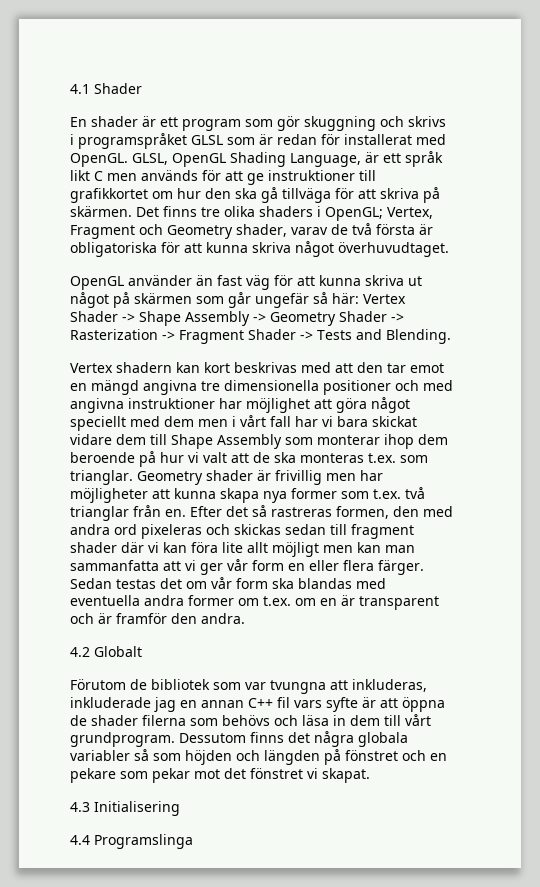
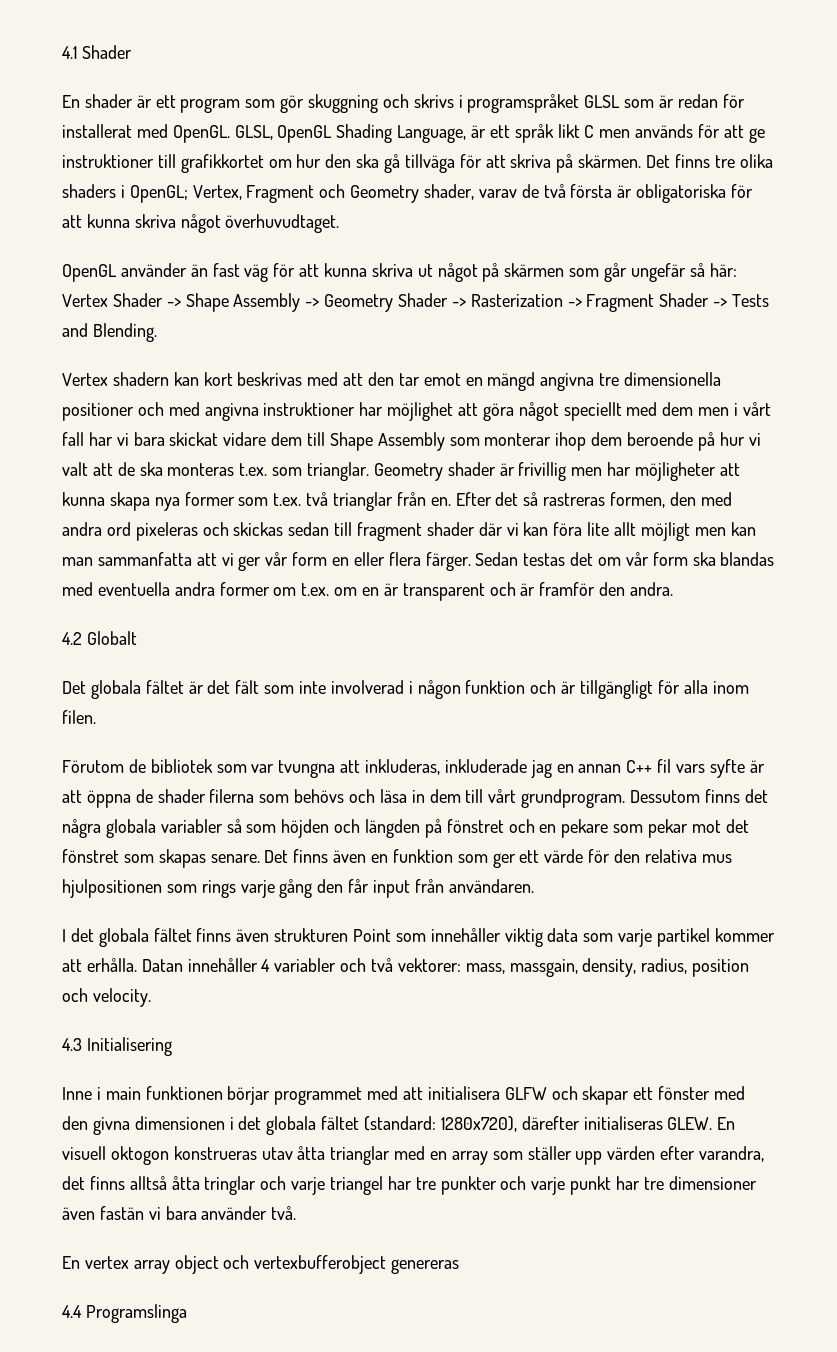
+ Det globala fältet är det fält som inte involverad i någon funktion och är tillgängligt för alla inom filen.
- Dessutom finns det några globala variabler så som höjden och längden på fönstret och en pekare som pekar mot det fönstret vi skapat.
+ Dessutom finns det några globala variabler så som höjden och längden på fönstret och en pekare som pekar mot det fönstret som skapas senare. Det finns även en funktion som ger ett värde för den relativa mus hjulpositionen som rings varje gång den får input från användaren.
+ I det globala fältet finns även strukturen Point som innehåller viktig data som varje partikel kommer att erhålla. Datan innehåller 4 variabler och två vektorer: mass, massgain, density, radius, position och velocity.
  4.3 Initialisering
+ Inne i main funktionen börjar programmet med att initialisera GLFW och skapar ett fönster med den givna dimensionen i det globala fältet (standard: 1280x720), därefter initialiseras GLEW. En visuell oktogon konstrueras utav åtta trianglar med en array som ställer upp värden efter varandra, det finns alltså åtta tringlar och varje triangel har tre punkter och varje punkt har tre dimensioner även fastän vi bara använder två.
+ En vertex array object och vertexbufferobject genereras

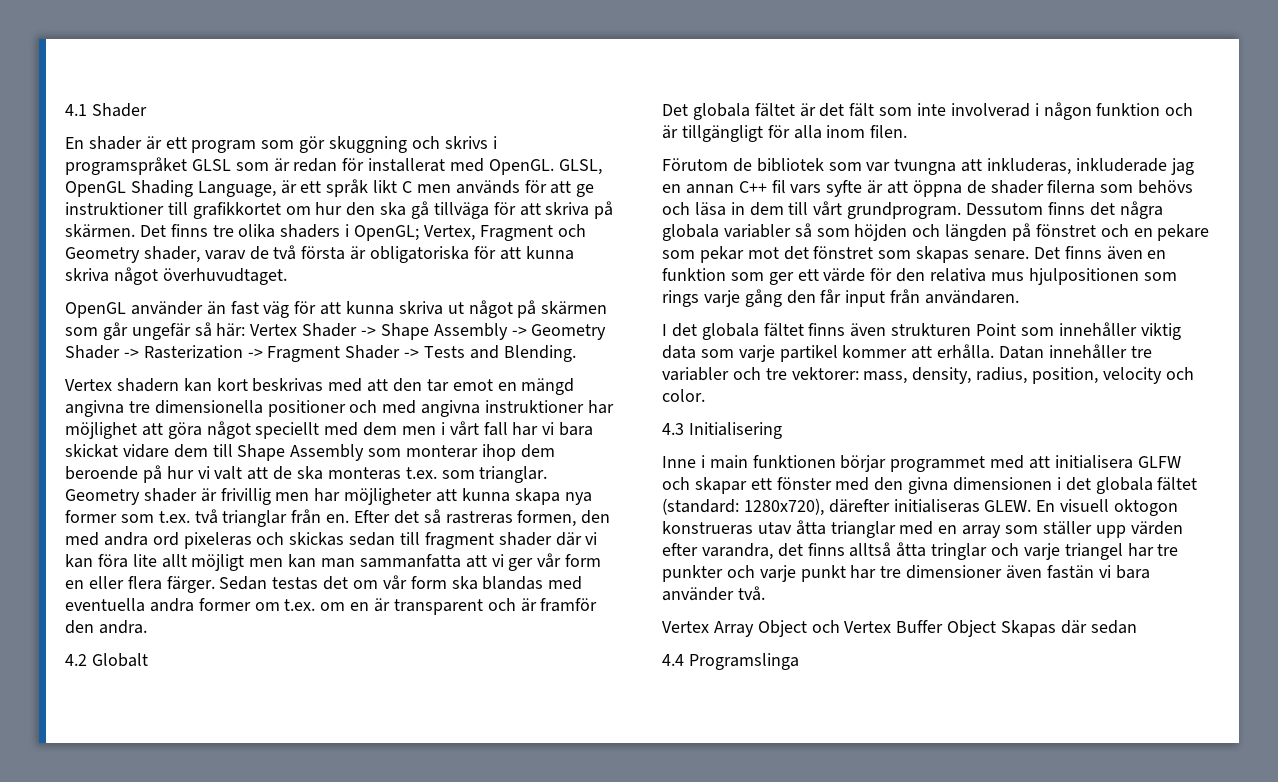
- Datan innehåller 4 variabler och två vektorer: mass, massgain, density, radius, position och velocity.
+ Datan innehåller tre variabler och tre vektorer: mass, density, radius, position, velocity och color.
- En vertex array object och vertexbufferobject genereras
+ Vertex Array Object och Vertex Buffer Object Skapas där sedan

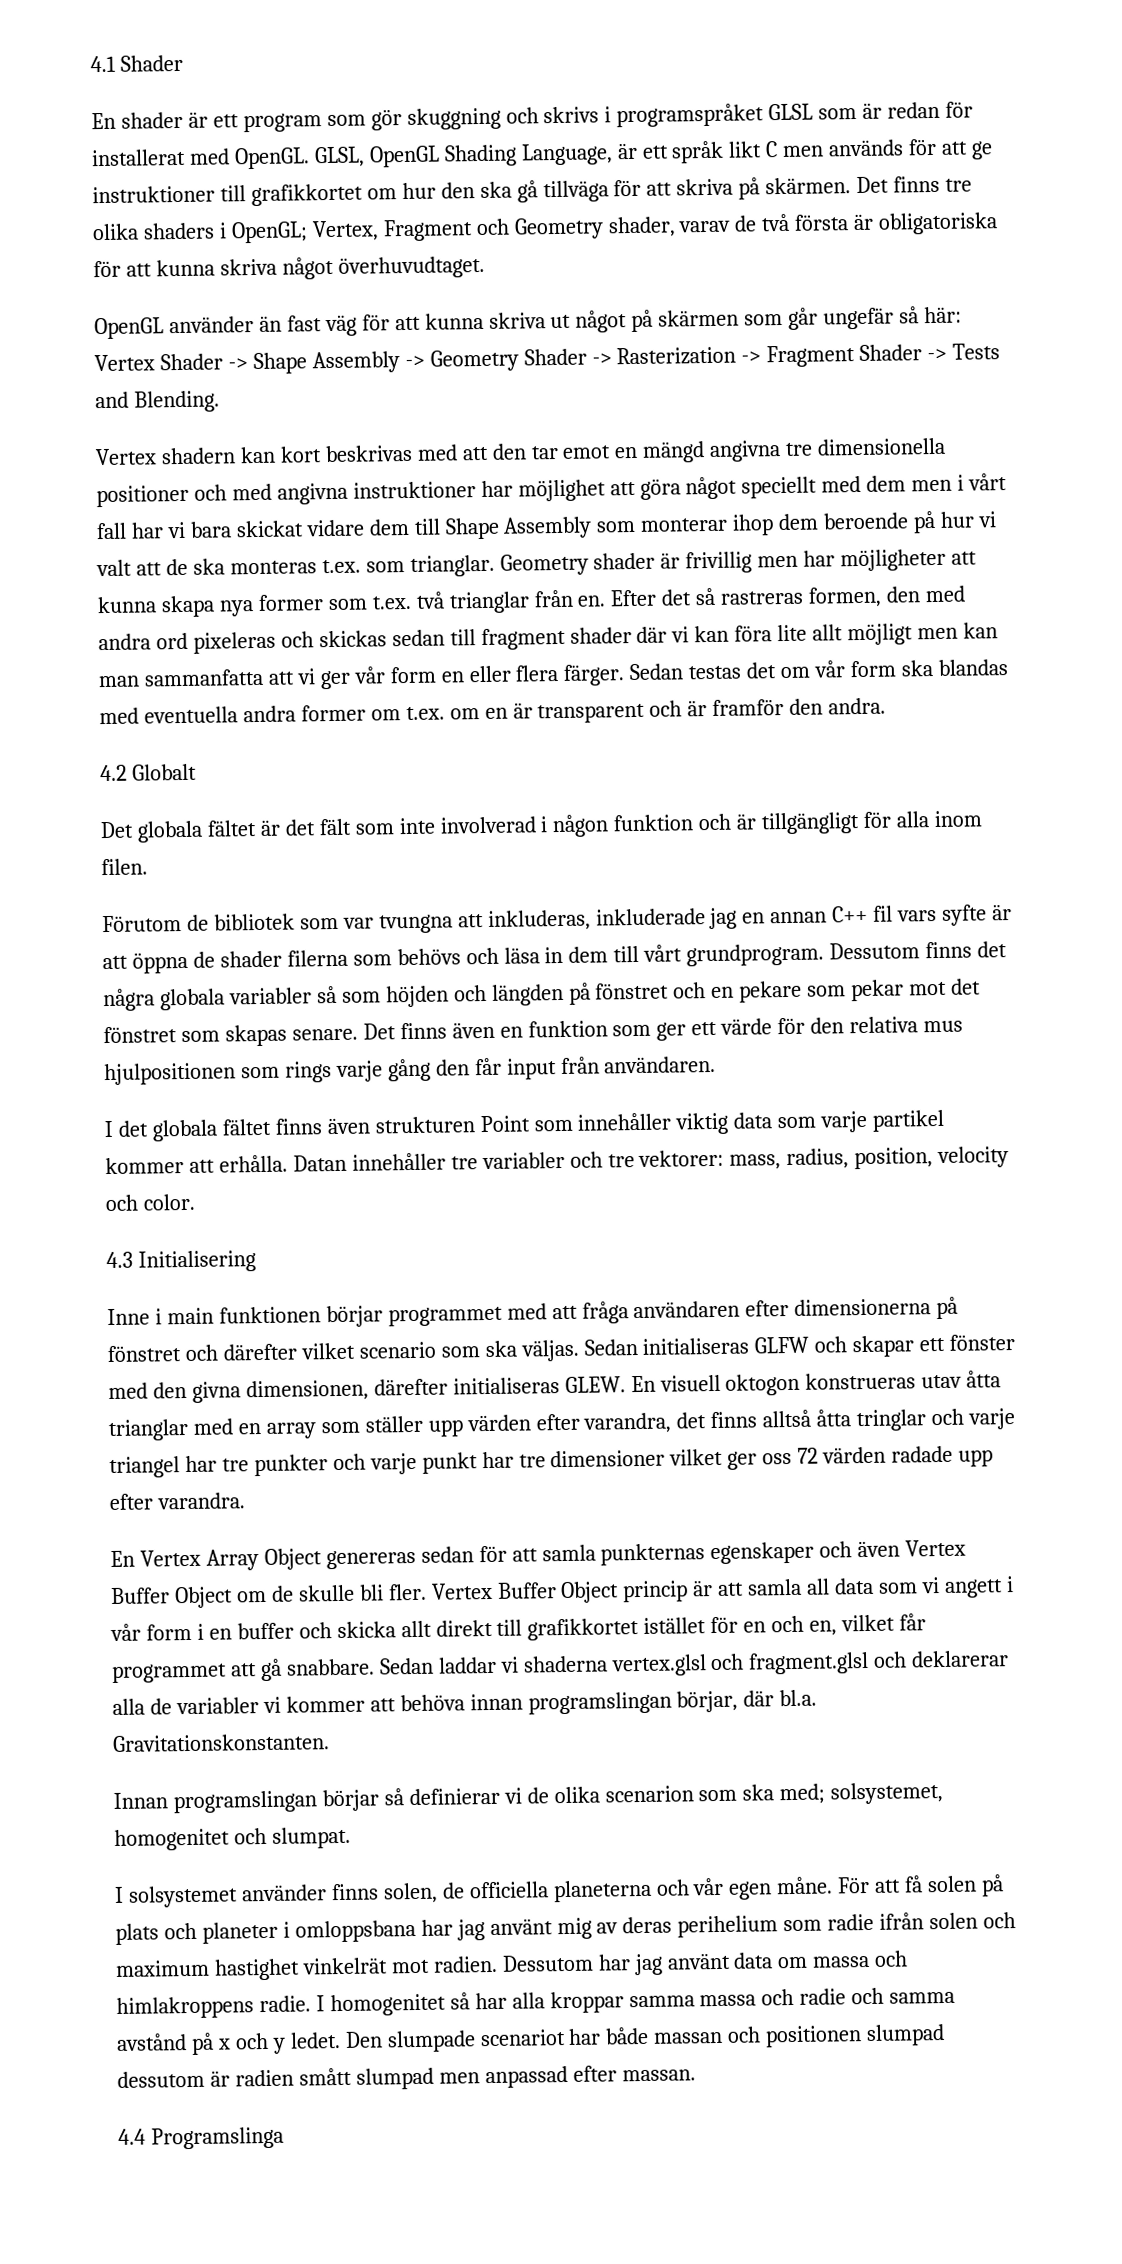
- Datan innehåller tre variabler och tre vektorer: mass, density, radius, position, velocity och color.
+ Datan innehåller tre variabler och tre vektorer: mass, radius, position, velocity och color.
- Inne i main funktionen börjar programmet med att initialisera GLFW och skapar ett fönster med den givna dimensionen i det globala fältet (standard: 1280x720), därefter initialiseras GLEW.
+ Inne i main funktionen börjar programmet med att fråga användaren efter dimensionerna på fönstret och därefter vilket scenario som ska väljas. Sedan initialiseras GLFW och skapar ett fönster med den givna dimensionen, därefter initialiseras GLEW.
- En visuell oktogon konstrueras utav åtta trianglar med en array som ställer upp värden efter varandra, det finns alltså åtta tringlar och varje triangel har tre punkter och varje punkt har tre dimensioner även fastän vi bara använder två.
- Vertex Array Object och Vertex Buffer Object Skapas där sedan
+ En visuell oktogon konstrueras utav åtta trianglar med en array som ställer upp värden efter varandra, det finns alltså åtta tringlar och varje triangel har tre punkter och varje punkt har tre dimensioner vilket ger oss 72 värden radade upp efter varandra.
+ En Vertex Array Object genereras sedan för att samla punkternas egenskaper och även Vertex Buffer Object om de skulle bli fler. Vertex Buffer Object princip är att samla all data som vi angett i vår form i en buffer och skicka allt direkt till grafikkortet istället för en och en, vilket får programmet att gå snabbare. Sedan laddar vi shaderna vertex.glsl och fragment.glsl och deklarerar alla de variabler vi kommer att behöva innan programslingan börjar, där bl.a. Gravitationskonstanten.
+ Innan programslingan börjar så definierar vi de olika scenarion som ska med; solsystemet, homogenitet och slumpat.
+ I solsystemet använder finns solen, de officiella planeterna och vår egen måne. För att få solen på plats och planeter i omloppsbana har jag använt mig av deras perihelium som radie ifrån solen och maximum hastighet vinkelrät mot radien. Dessutom har jag använt data om massa och himlakroppens radie. I homogenitet så har alla kroppar samma massa och radie och samma avstånd på x och y ledet. Den slumpade scenariot har både massan och positionen slumpad dessutom är radien smått slumpad men anpassad efter massan.

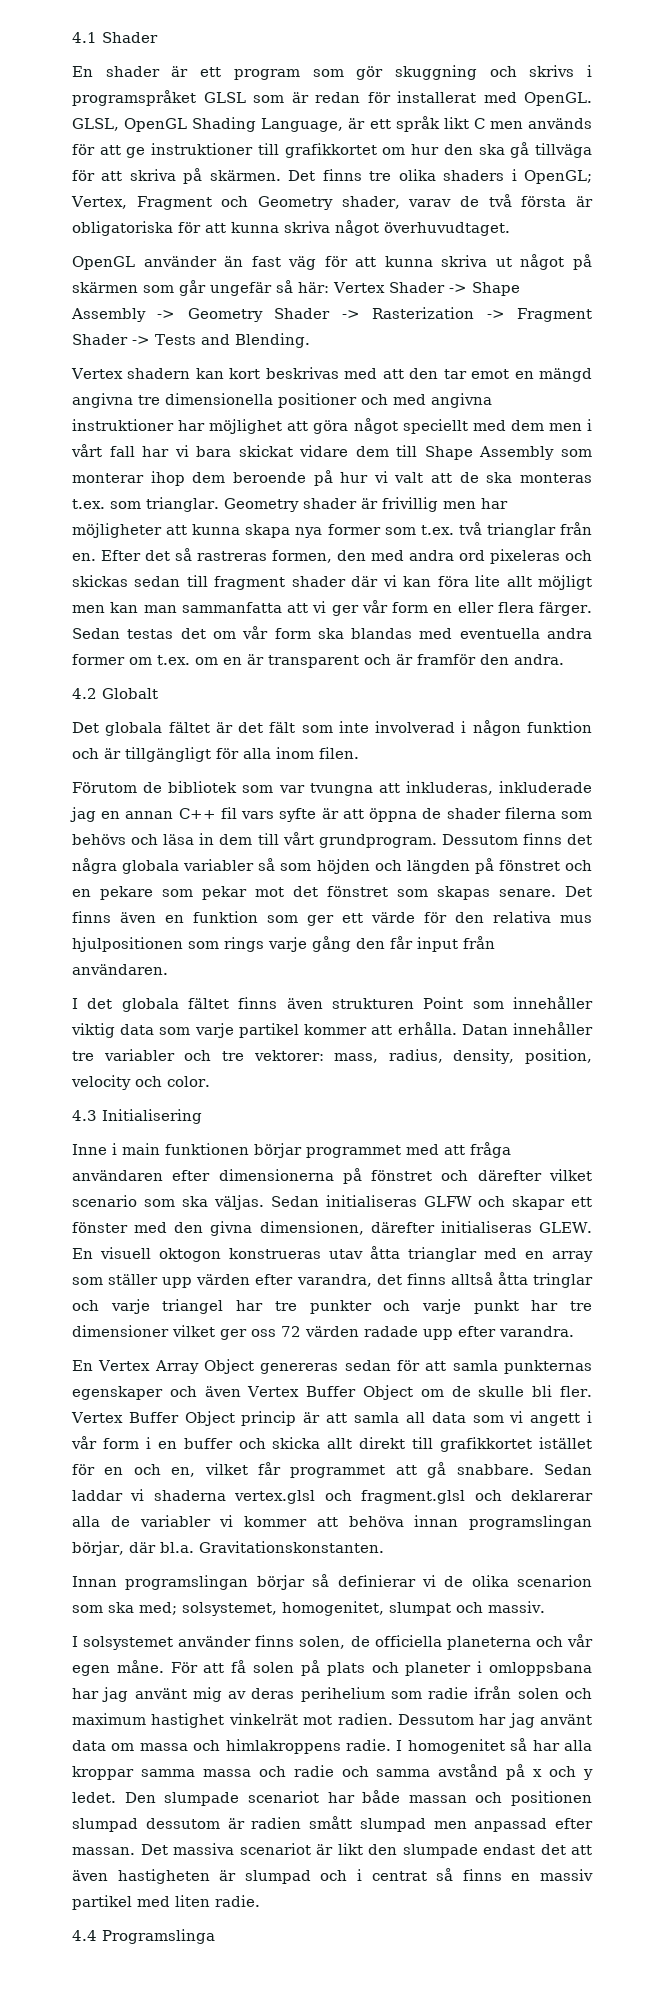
- Datan innehåller tre variabler och tre vektorer: mass, radius, position, velocity och color.
+ Datan innehåller tre variabler och tre vektorer: mass, radius, density, position, velocity och color.
- Innan programslingan börjar så definierar vi de olika scenarion som ska med; solsystemet, homogenitet och slumpat.
+ Innan programslingan börjar så definierar vi de olika scenarion som ska med; solsystemet, homogenitet, slumpat och massiv.
+ Det massiva scenariot är likt den slumpade endast det att även hastigheten är slumpad och i centrat så finns en massiv partikel med liten radie.

